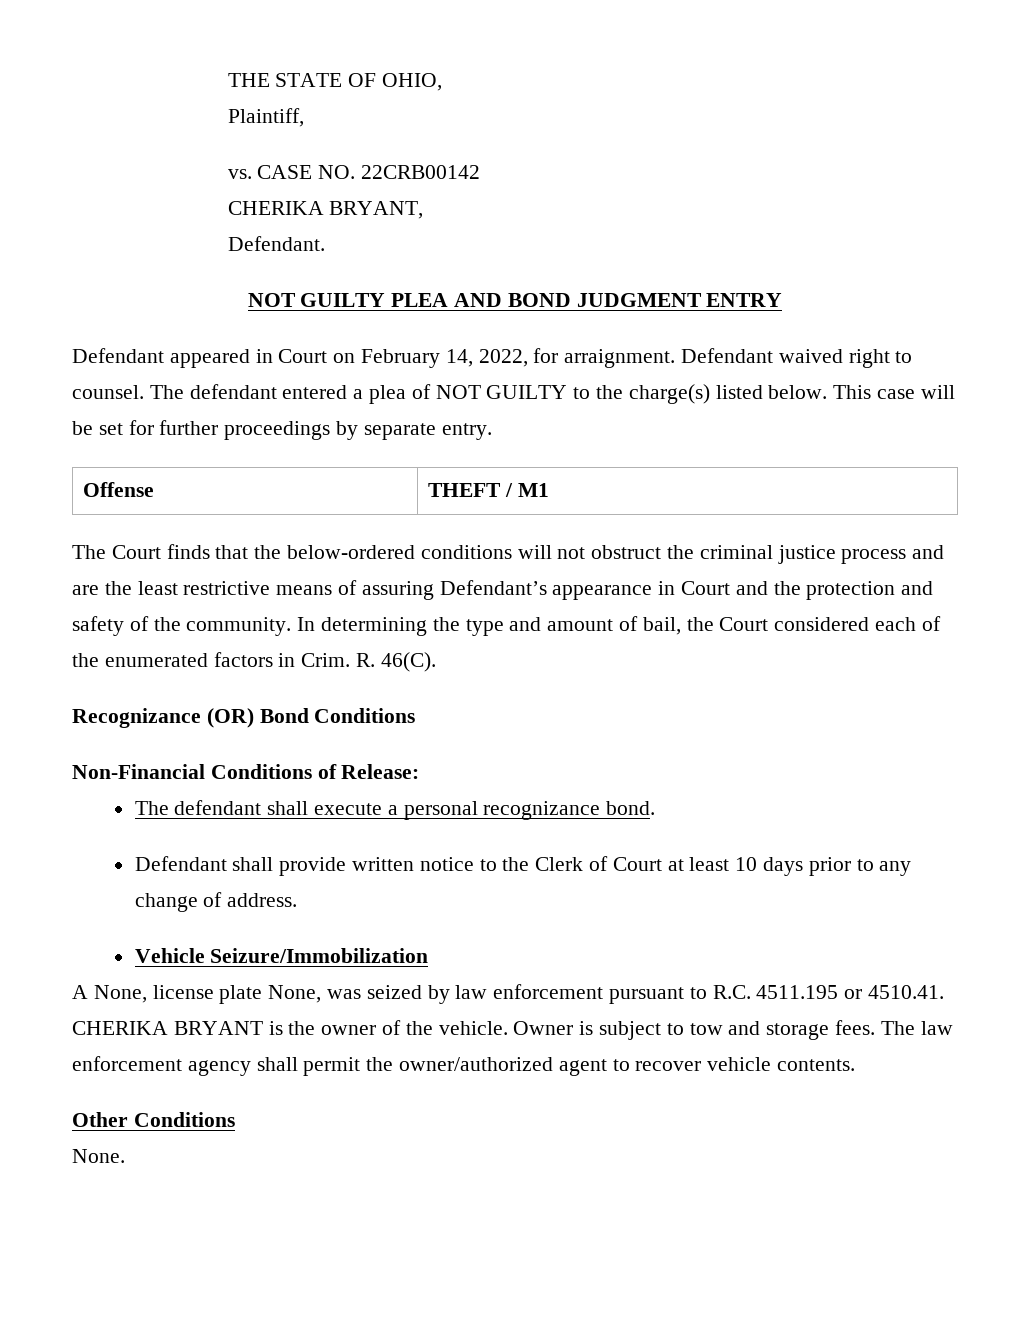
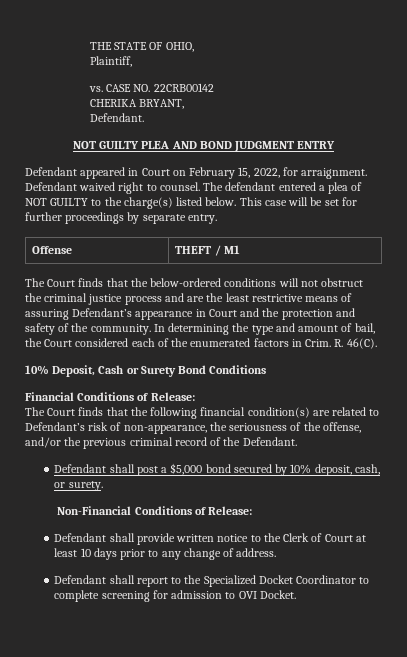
- Defendant appeared in Court on February 14, 2022, for arraignment.
+ Defendant appeared in Court on February 15, 2022, for arraignment.
- Recognizance (OR) Bond Conditions
+ 10% Deposit, Cash or Surety Bond Conditions
+ Financial Conditions of Release:
+ The Court finds that the following financial condition(s) are related to Defendant’s risk of non-appearance, the seriousness of the offense, and/or the previous criminal record of the Defendant.
+ Defendant shall post a $5,000 bond secured by 10% deposit, cash, or surety.
  Non-Financial Conditions of Release:
- The defendant shall execute a personal recognizance bond.
- Vehicle Seizure/Immobilization
- A None, license plate None, was seized by law enforcement pursuant to R.C. 4511.195 or 4510.41. CHERIKA BRYANT is the owner of the vehicle. Owner is subject to tow and storage fees. The law enforcement agency shall permit the owner/authorized agent to recover vehicle contents.
- Other Conditions
- None.
+ Defendant shall report to the Specialized Docket Coordinator to complete screening for admission to OVI Docket.

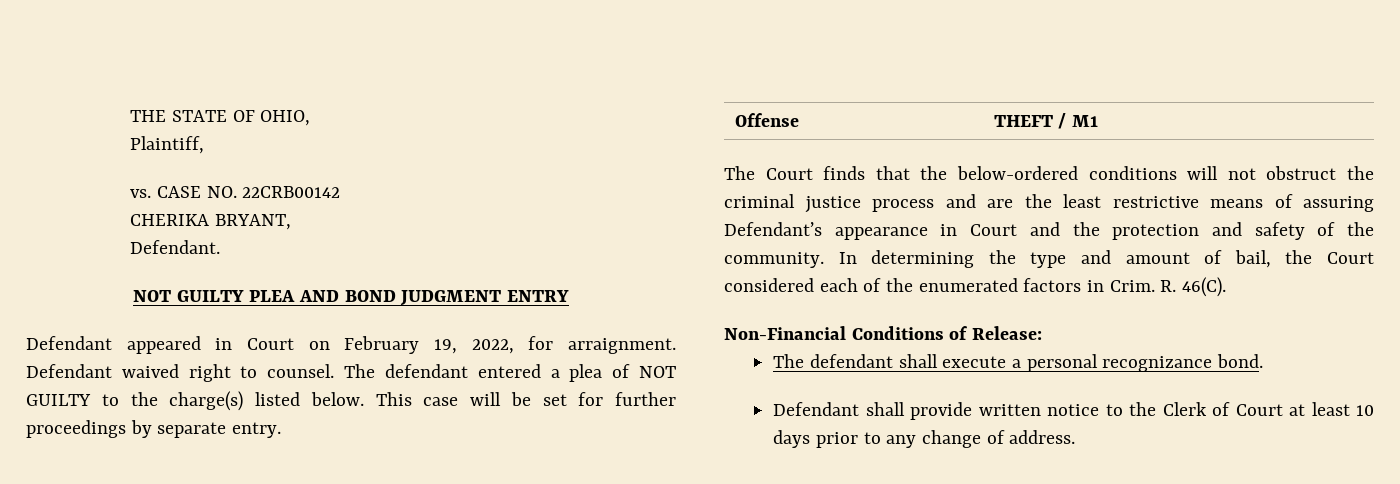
- Defendant appeared in Court on February 15, 2022, for arraignment.
+ Defendant appeared in Court on February 19, 2022, for arraignment.
- 10% Deposit, Cash or Surety Bond Conditions
- Financial Conditions of Release:
- The Court finds that the following financial condition(s) are related to Defendant’s risk of non-appearance, the seriousness of the offense, and/or the previous criminal record of the Defendant.
- Defendant shall post a $5,000 bond secured by 10% deposit, cash, or surety.
  Non-Financial Conditions of Release:
+ The defendant shall execute a personal recognizance bond.
- Defendant shall report to the Specialized Docket Coordinator to complete screening for admission to OVI Docket.

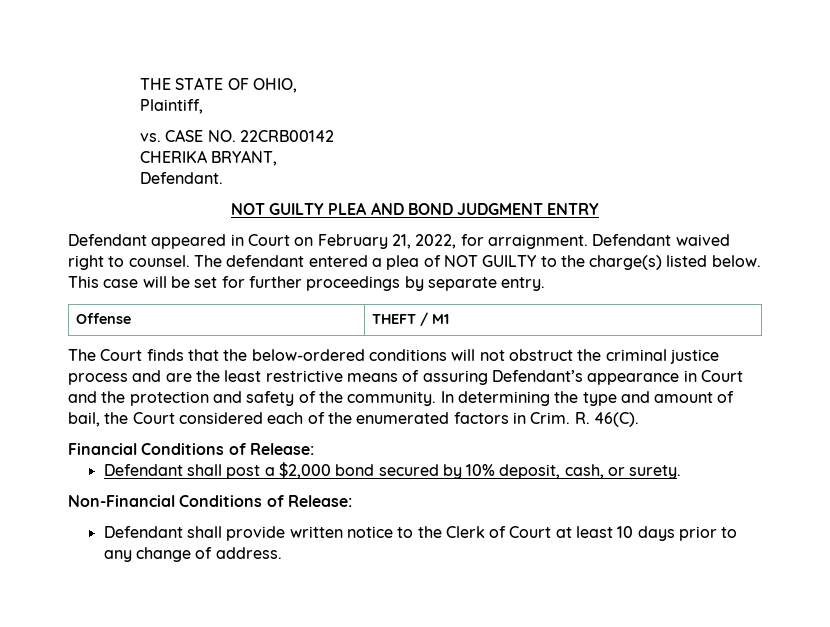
- Defendant appeared in Court on February 19, 2022, for arraignment.
+ Defendant appeared in Court on February 21, 2022, for arraignment.
+ Financial Conditions of Release:
+ Defendant shall post a $2,000 bond secured by 10% deposit, cash, or surety.
  Non-Financial Conditions of Release:
- The defendant shall execute a personal recognizance bond.

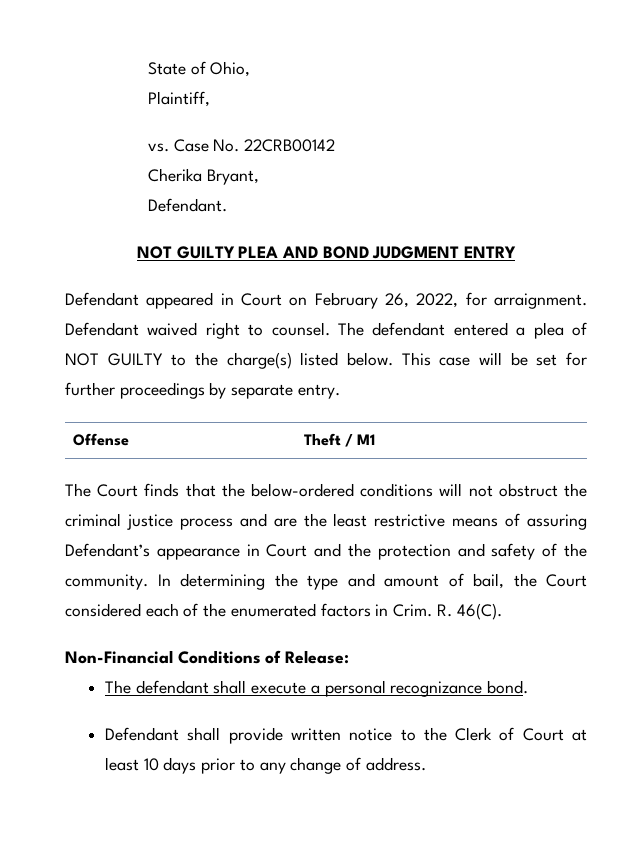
- THE STATE OF OHIO,
+ State of Ohio,
- vs. CASE NO. 22CRB00142
+ vs. Case No. 22CRB00142
- CHERIKA BRYANT,
+ Cherika Bryant,
- Defendant appeared in Court on February 21, 2022, for arraignment.
+ Defendant appeared in Court on February 26, 2022, for arraignment.
- Offense | THEFT / M1
+ Offense | Theft / M1
- Financial Conditions of Release:
- Defendant shall post a $2,000 bond secured by 10% deposit, cash, or surety.
  Non-Financial Conditions of Release:
+ The defendant shall execute a personal recognizance bond.

